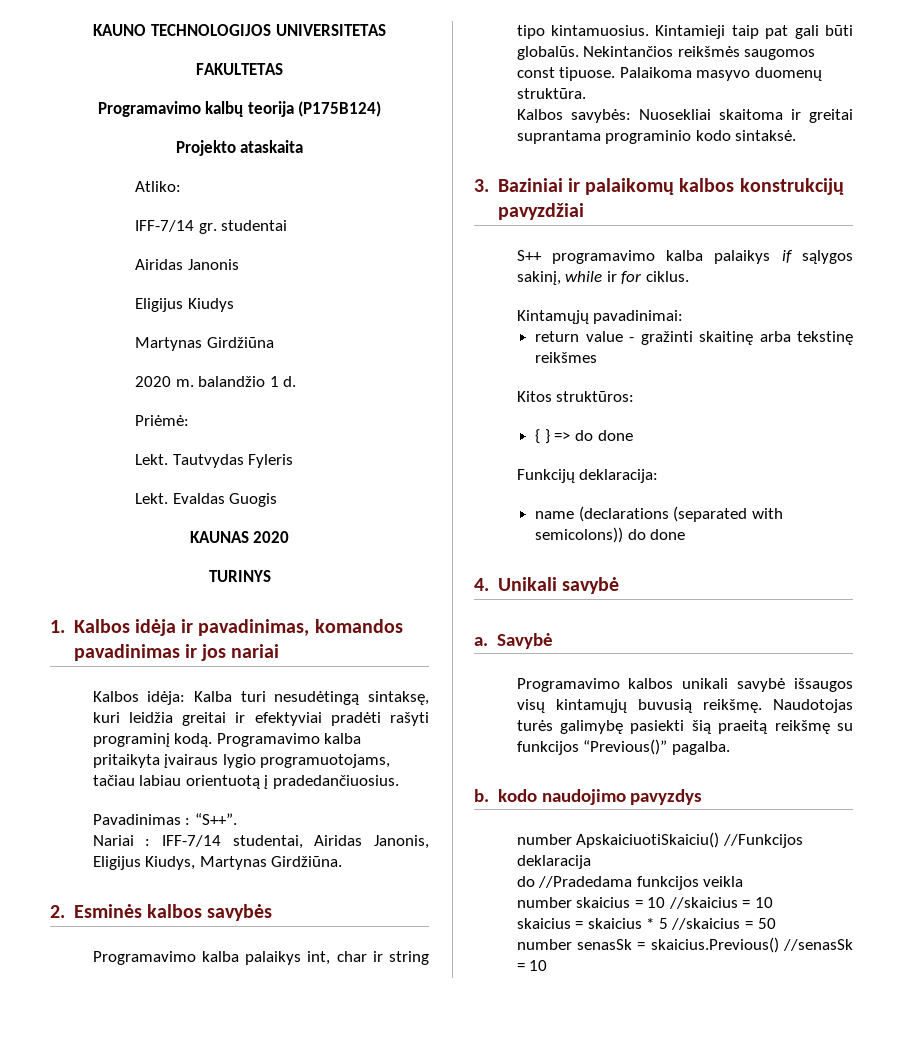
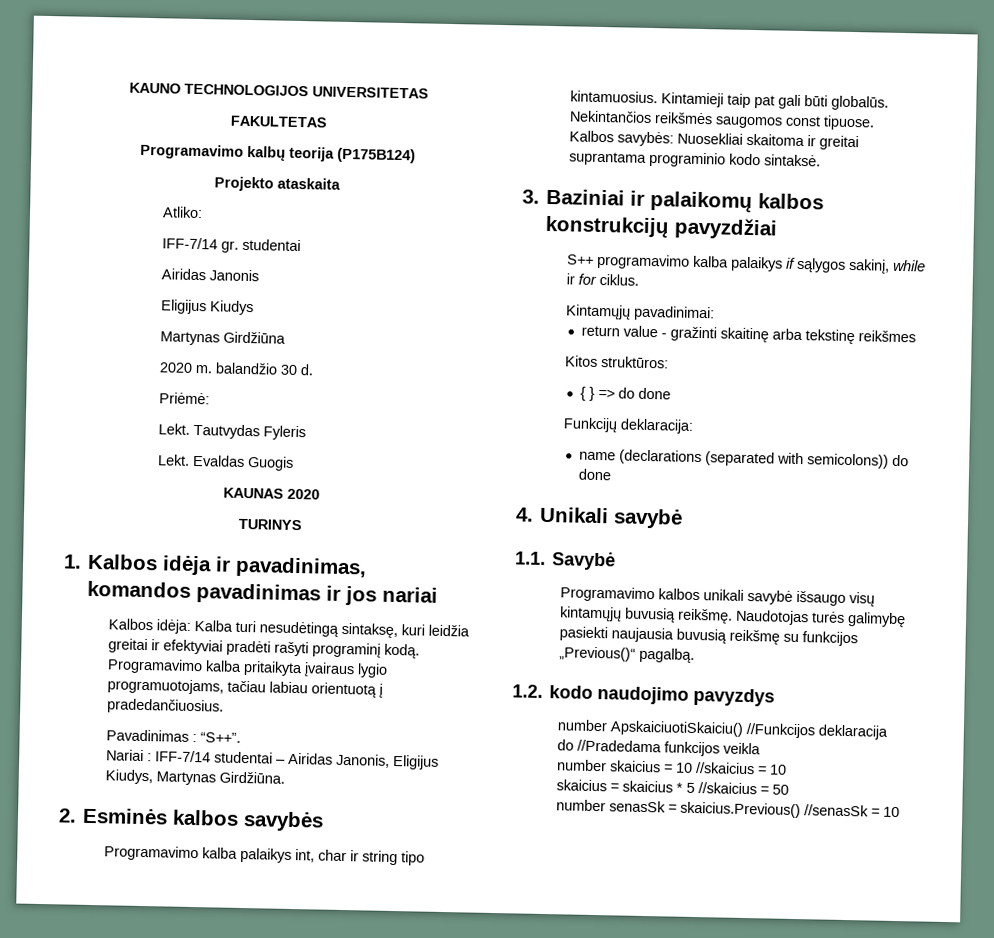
- 2020 m. balandžio 1 d.
+ 2020 m. balandžio 30 d.
- Nariai : IFF-7/14 studentai, Airidas Janonis, Eligijus Kiudys, Martynas Girdžiūna.
+ Nariai : IFF-7/14 studentai – Airidas Janonis, Eligijus Kiudys, Martynas Girdžiūna.
- Palaikoma masyvo duomenų struktūra.
- a. Savybė
+ 1.1. Savybė
- Programavimo kalbos unikali savybė išsaugos visų kintamųjų buvusią reikšmę.
+ Programavimo kalbos unikali savybė išsaugo visų kintamųjų buvusią reikšmę.
- Naudotojas turės galimybę pasiekti šią praeitą reikšmę su funkcijos “Previous()” pagalba.
- b. kodo naudojimo pavyzdys
+ Naudotojas turės galimybę pasiekti naujausia buvusią reikšmę su funkcijos „Previous()“ pagalbą.
+ 1.2. kodo naudojimo pavyzdys

